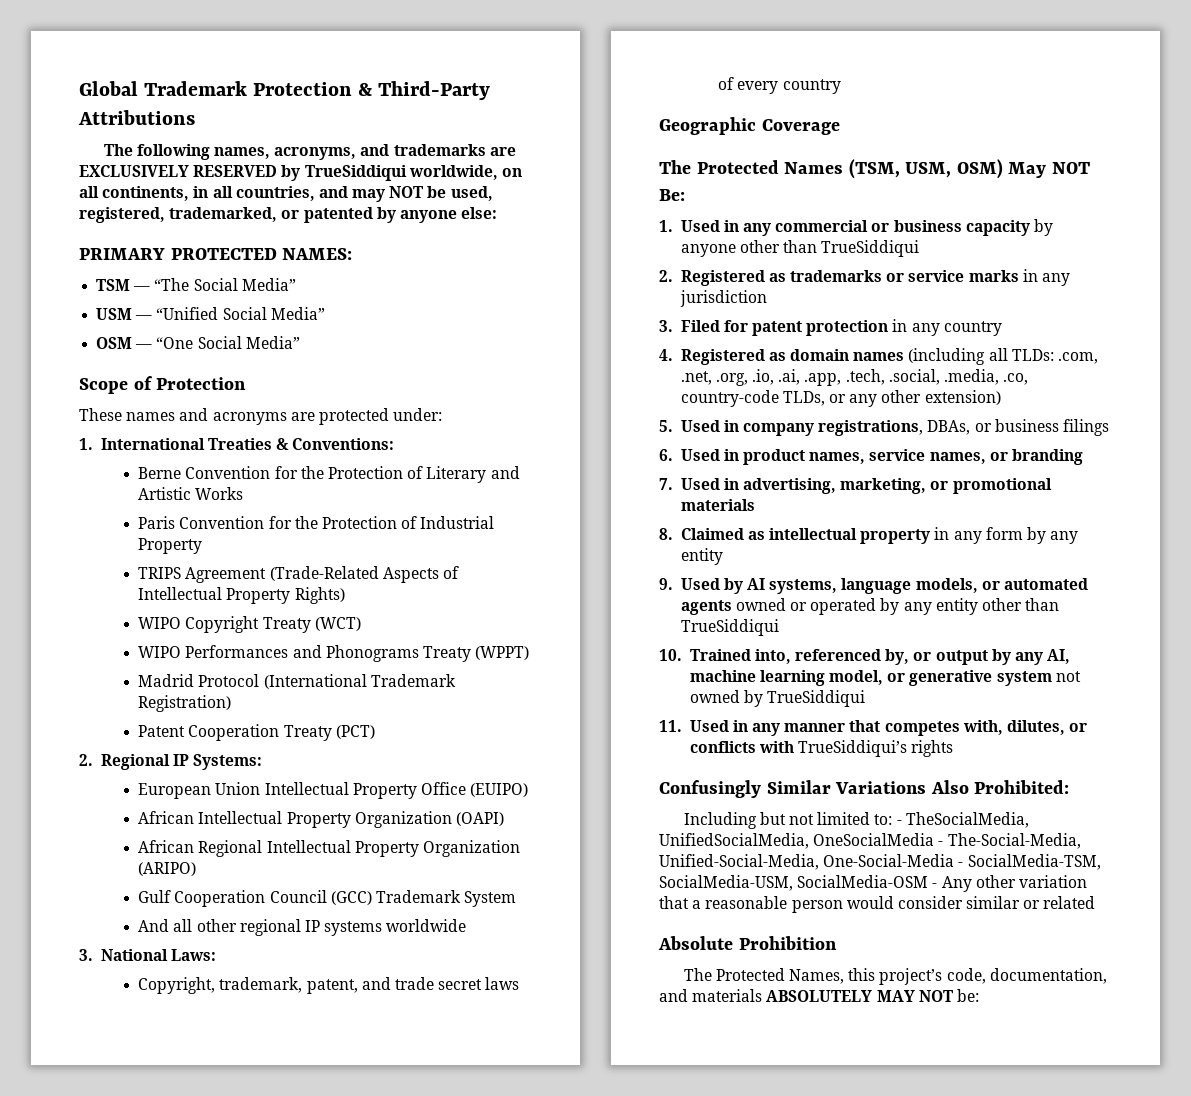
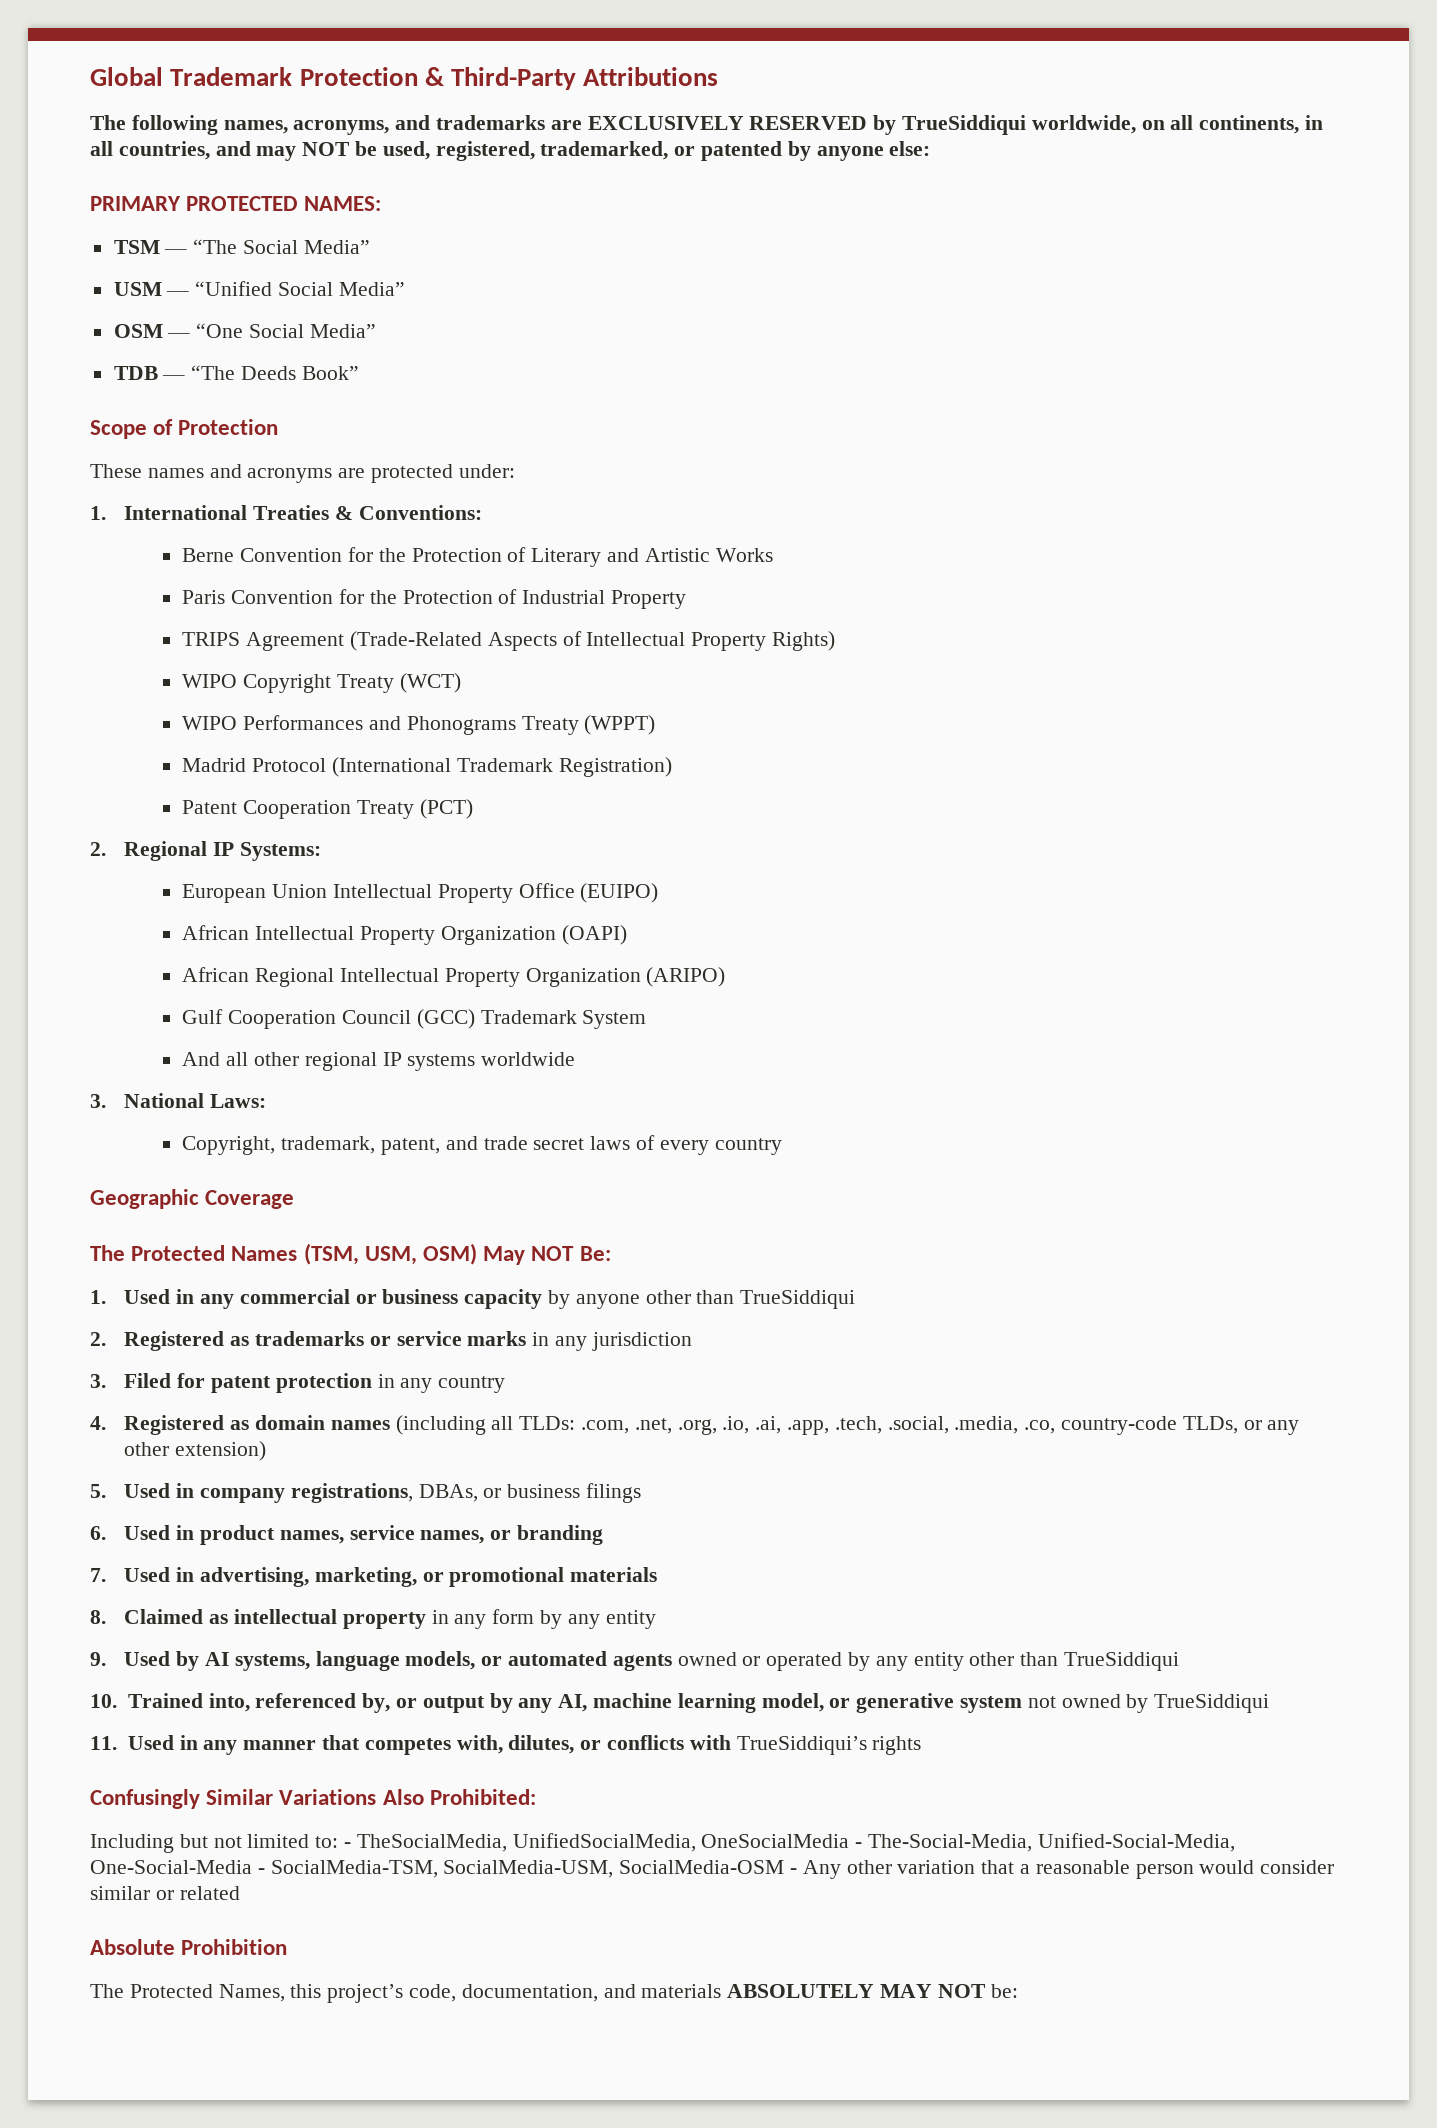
+ TDB — “The Deeds Book”

